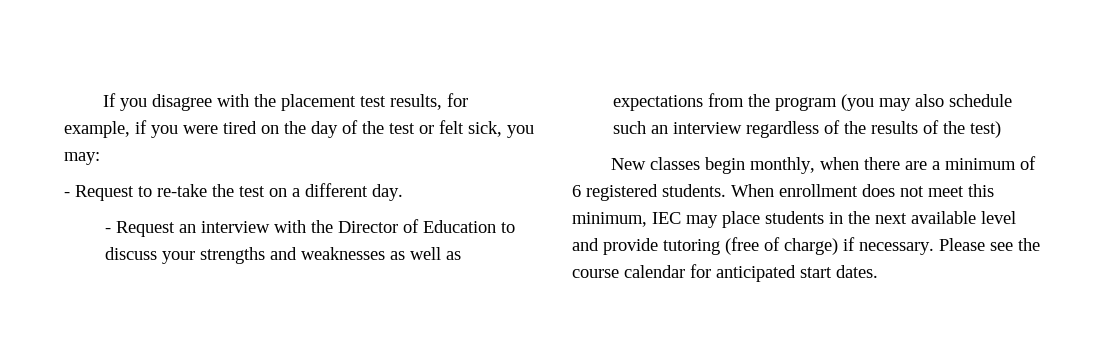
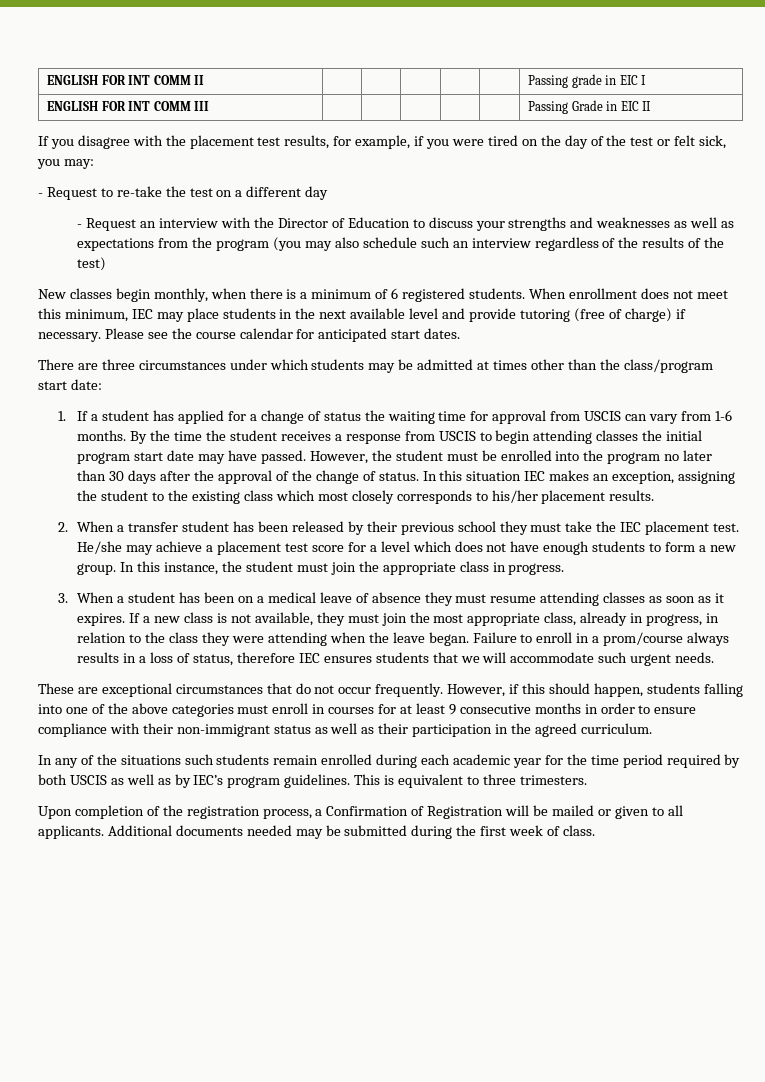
+ ENGLISH FOR INT COMM II | | | | | | Passing grade in EIC I
+ ENGLISH FOR INT COMM III | | | | | | Passing Grade in EIC II
- - Request to re-take the test on a different day.
+ - Request to re-take the test on a different day
- New classes begin monthly, when there are a minimum of 6 registered students.
+ New classes begin monthly, when there is a minimum of 6 registered students.
+ There are three circumstances under which students may be admitted at times other than the class/program start date:
+ 1. If a student has applied for a change of status the waiting time for approval from USCIS can vary from 1-6 months. By the time the student receives a response from USCIS to begin attending classes the initial program start date may have passed. However, the student must be enrolled into the program no later than 30 days after the approval of the change of status. In this situation IEC makes an exception, assigning the student to the existing class which most closely corresponds to his/her placement results.
+ 2. When a transfer student has been released by their previous school they must take the IEC placement test. He/she may achieve a placement test score for a level which does not have enough students to form a new group. In this instance, the student must join the appropriate class in progress.
+ 3. When a student has been on a medical leave of absence they must resume attending classes as soon as it expires. If a new class is not available, they must join the most appropriate class, already in progress, in relation to the class they were attending when the leave began. Failure to enroll in a prom/course always results in a loss of status, therefore IEC ensures students that we will accommodate such urgent needs.
+ These are exceptional circumstances that do not occur frequently. However, if this should happen, students falling into one of the above categories must enroll in courses for at least 9 consecutive months in order to ensure compliance with their non-immigrant status as well as their participation in the agreed curriculum.
+ In any of the situations such students remain enrolled during each academic year for the time period required by both USCIS as well as by IEC’s program guidelines. This is equivalent to three trimesters.
+ Upon completion of the registration process, a Confirmation of Registration will be mailed or given to all applicants. Additional documents needed may be submitted during the first week of class.

